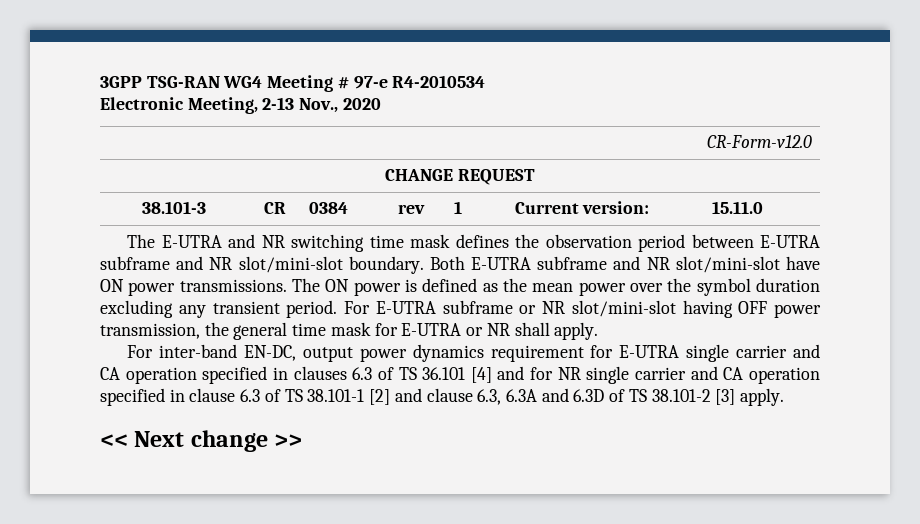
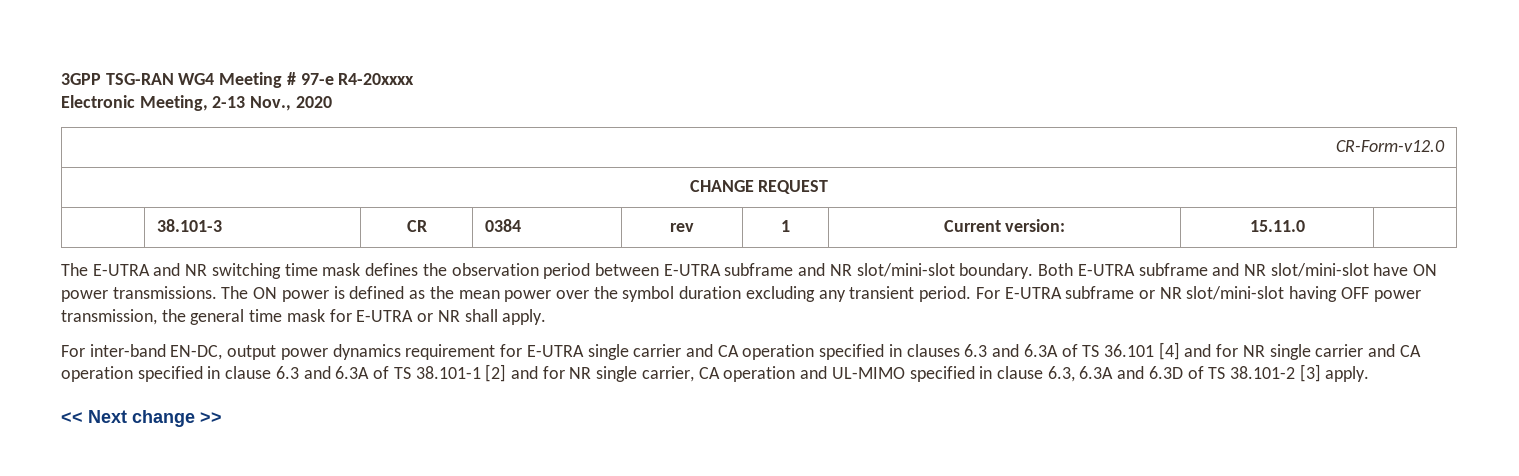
- 3GPP TSG-RAN WG4 Meeting # 97-e R4-2010534
+ 3GPP TSG-RAN WG4 Meeting # 97-e R4-20xxxx
- For inter-band EN-DC, output power dynamics requirement for E-UTRA single carrier and CA operation specified in clauses 6.3 of TS 36.101 [4] and for NR single carrier and CA operation specified in clause 6.3 of TS 38.101-1 [2] and clause 6.3, 6.3A and 6.3D of TS 38.101-2 [3] apply.
+ For inter-band EN-DC, output power dynamics requirement for E-UTRA single carrier and CA operation specified in clauses 6.3 and 6.3A of TS 36.101 [4] and for NR single carrier and CA operation specified in clause 6.3 and 6.3A of TS 38.101-1 [2] and for NR single carrier, CA operation and UL-MIMO specified in clause 6.3, 6.3A and 6.3D of TS 38.101-2 [3] apply.

